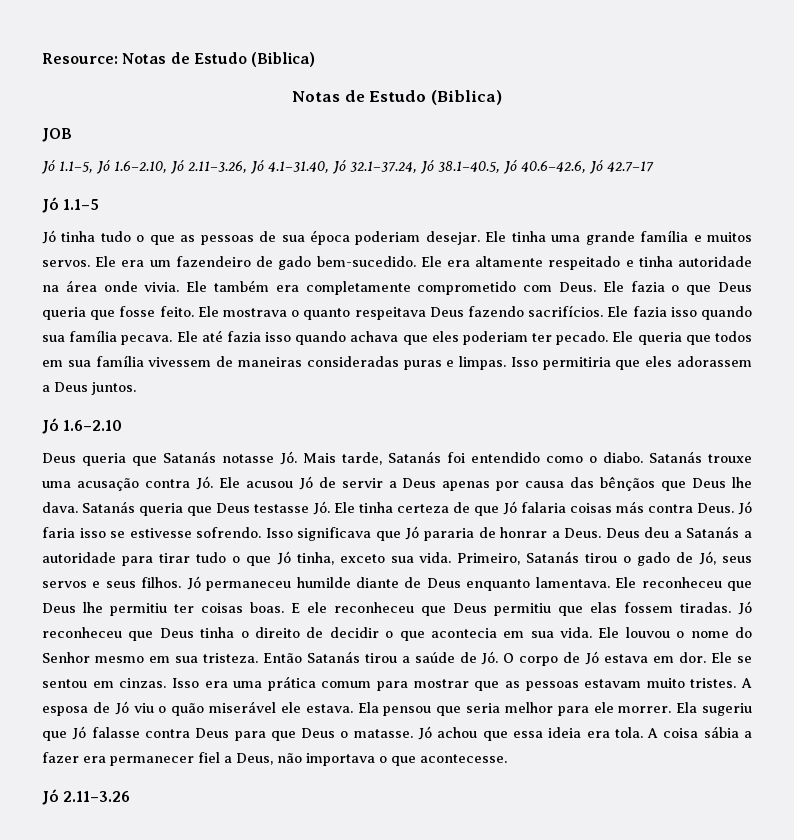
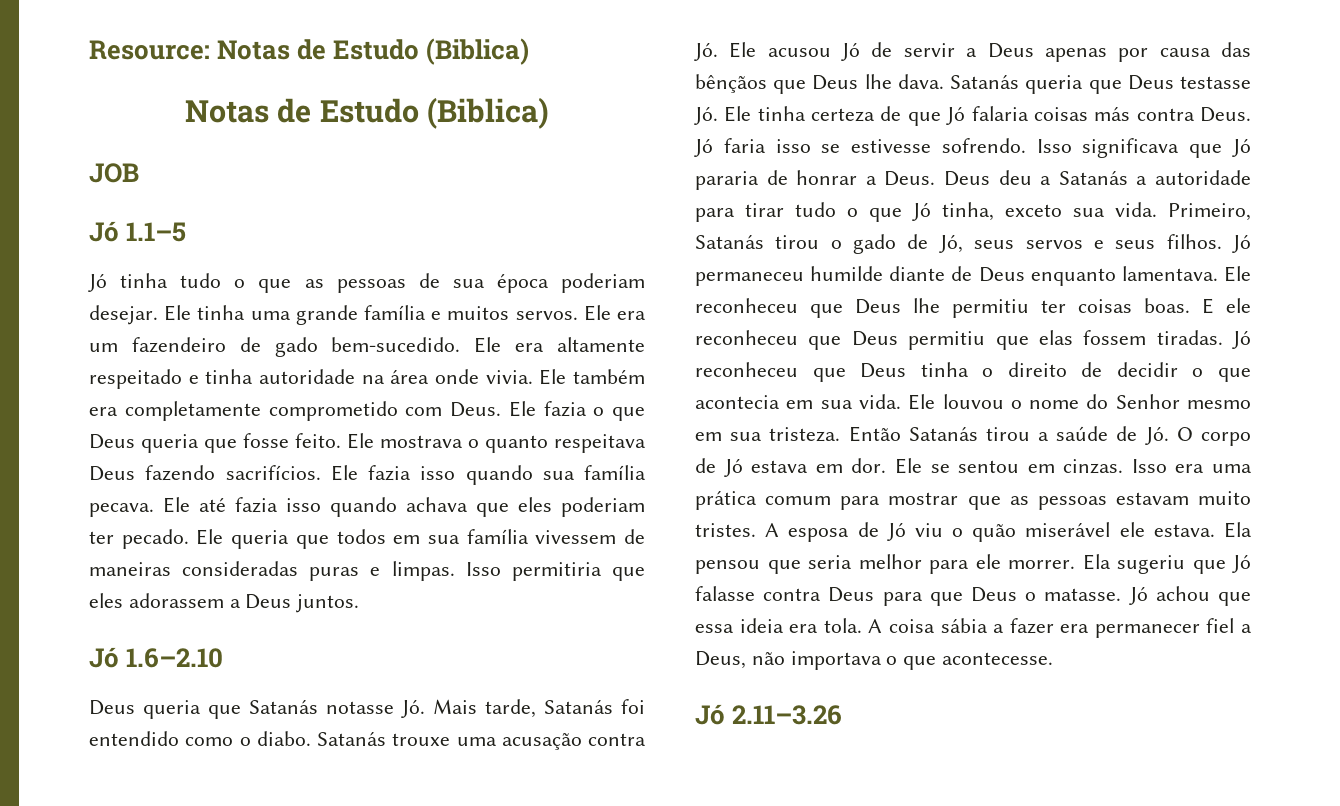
- Jó 1.1–5, Jó 1.6–2.10, Jó 2.11–3.26, Jó 4.1–31.40, Jó 32.1–37.24, Jó 38.1–40.5, Jó 40.6–42.6, Jó 42.7–17

